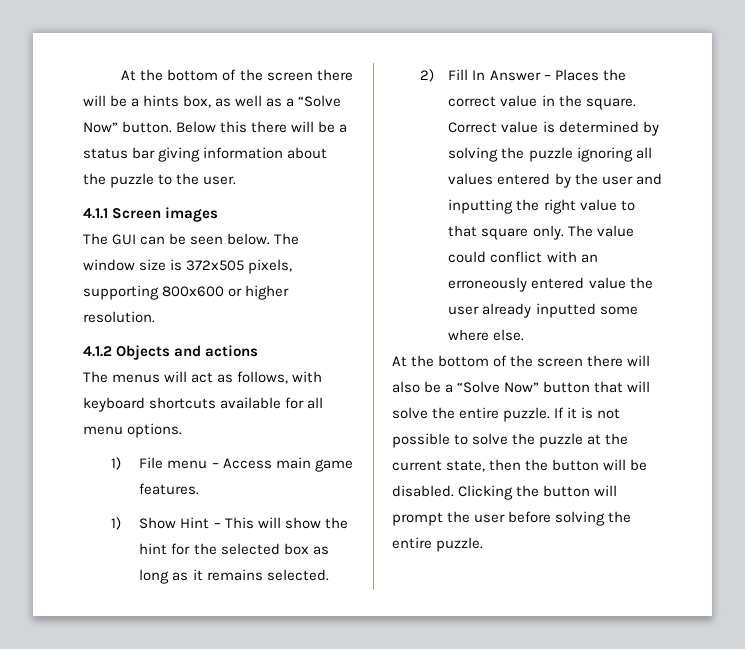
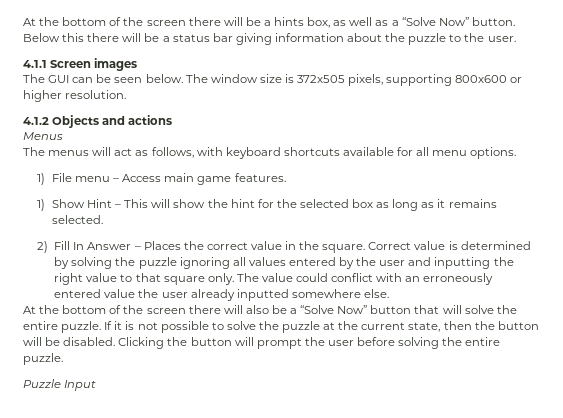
+ Menus
- The value could conflict with an erroneously entered value the user already inputted some where else.
+ The value could conflict with an erroneously entered value the user already inputted somewhere else.
+ Puzzle Input

